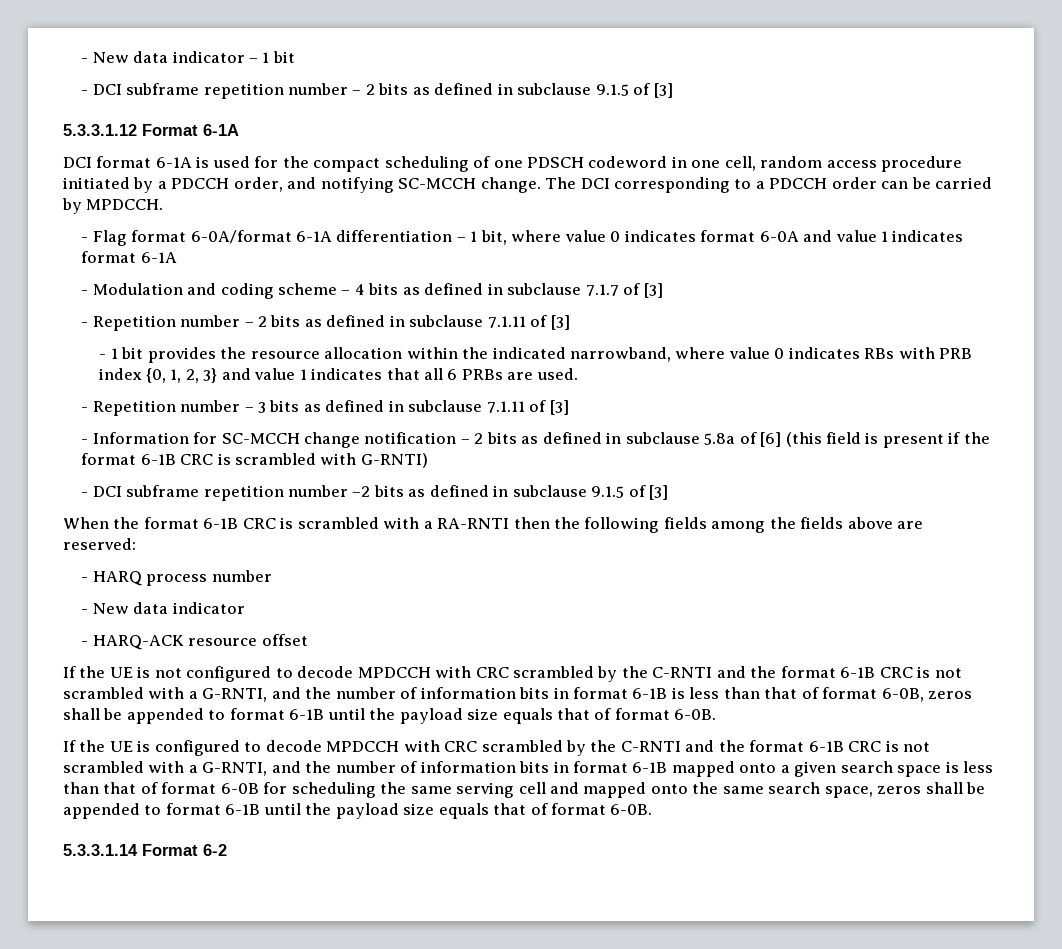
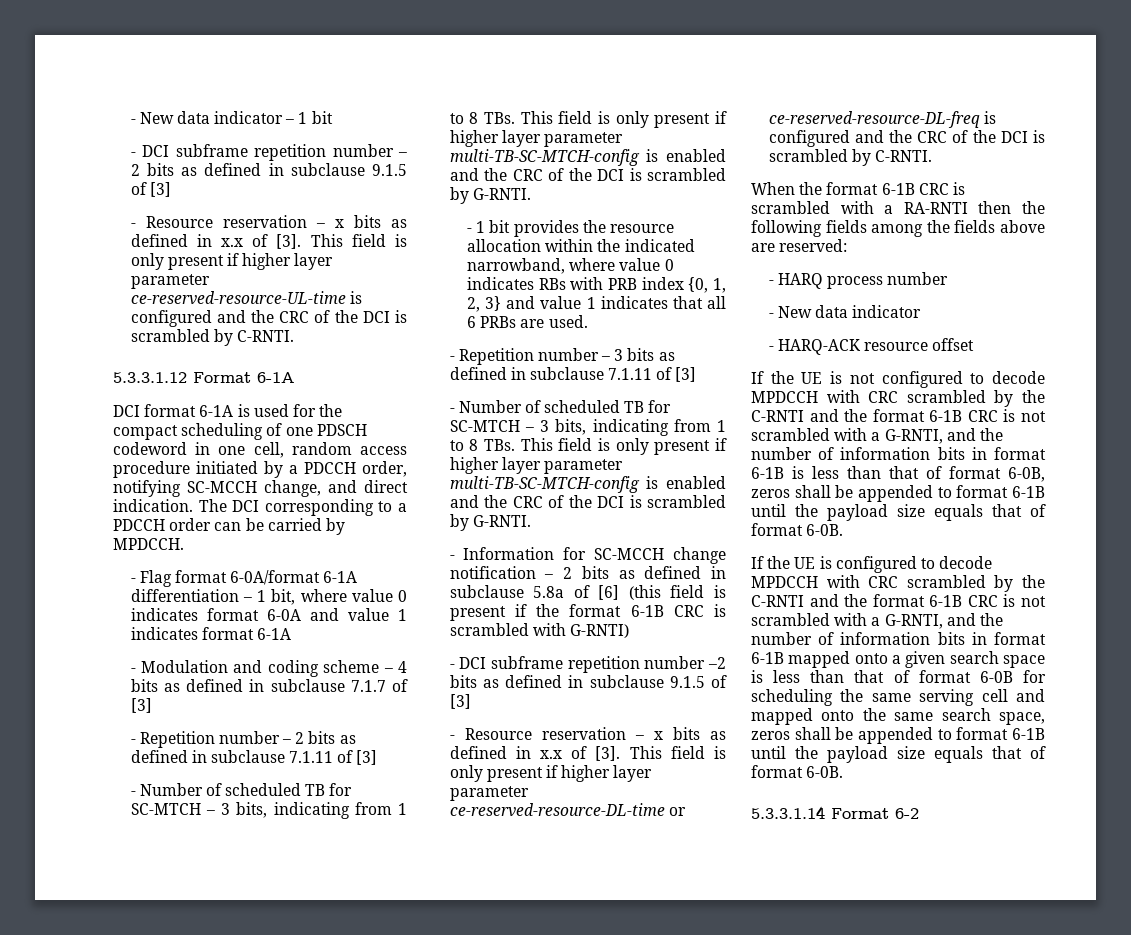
+ - Resource reservation – x bits as defined in x.x of [3]. This field is only present if higher layer parameter ce-reserved-resource-UL-time is configured and the CRC of the DCI is scrambled by C-RNTI.
- DCI format 6-1A is used for the compact scheduling of one PDSCH codeword in one cell, random access procedure initiated by a PDCCH order, and notifying SC-MCCH change.
+ DCI format 6-1A is used for the compact scheduling of one PDSCH codeword in one cell, random access procedure initiated by a PDCCH order, notifying SC-MCCH change, and direct indication.
  - Repetition number – 2 bits as defined in subclause 7.1.11 of [3]
+ - Number of scheduled TB for SC-MTCH – 3 bits, indicating from 1 to 8 TBs. This field is only present if higher layer parameter multi-TB-SC-MTCH-config is enabled and the CRC of the DCI is scrambled by G-RNTI.
  - Repetition number – 3 bits as defined in subclause 7.1.11 of [3]
+ - Number of scheduled TB for SC-MTCH – 3 bits, indicating from 1 to 8 TBs. This field is only present if higher layer parameter multi-TB-SC-MTCH-config is enabled and the CRC of the DCI is scrambled by G-RNTI.
+ - Resource reservation – x bits as defined in x.x of [3]. This field is only present if higher layer parameter ce-reserved-resource-DL-time or ce-reserved-resource-DL-freq is configured and the CRC of the DCI is scrambled by C-RNTI.

